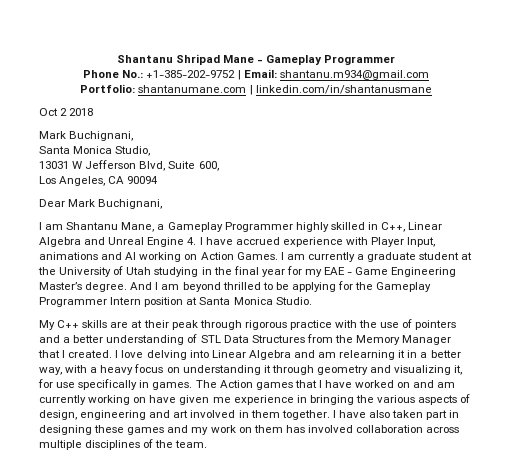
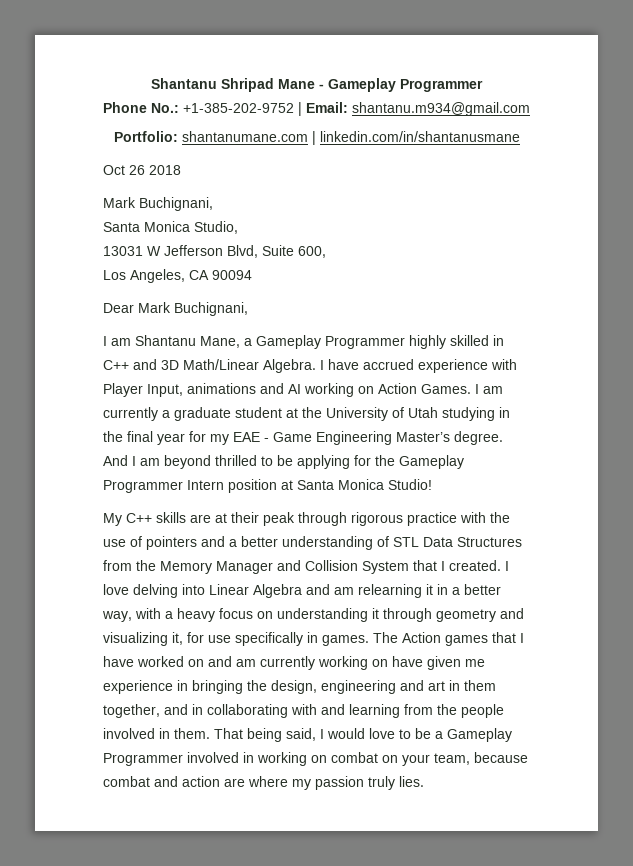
- Oct 2 2018
+ Oct 26 2018
- I am Shantanu Mane, a Gameplay Programmer highly skilled in C++, Linear Algebra and Unreal Engine 4. I have accrued experience with Player Input, animations and AI working on Action Games.
+ I am Shantanu Mane, a Gameplay Programmer highly skilled in C++ and 3D Math/Linear Algebra. I have accrued experience with Player Input, animations and AI working on Action Games.
- And I am beyond thrilled to be applying for the Gameplay Programmer Intern position at Santa Monica Studio.
+ And I am beyond thrilled to be applying for the Gameplay Programmer Intern position at Santa Monica Studio!
- My C++ skills are at their peak through rigorous practice with the use of pointers and a better understanding of STL Data Structures from the Memory Manager that I created.
+ My C++ skills are at their peak through rigorous practice with the use of pointers and a better understanding of STL Data Structures from the Memory Manager and Collision System that I created.
- The Action games that I have worked on and am currently working on have given me experience in bringing the various aspects of design, engineering and art involved in them together. I have also taken part in designing these games and my work on them has involved collaboration across multiple disciplines of the team.
+ The Action games that I have worked on and am currently working on have given me experience in bringing the design, engineering and art in them together, and in collaborating with and learning from the people involved in them. That being said, I would love to be a Gameplay Programmer involved in working on combat on your team, because combat and action are where my passion truly lies.

